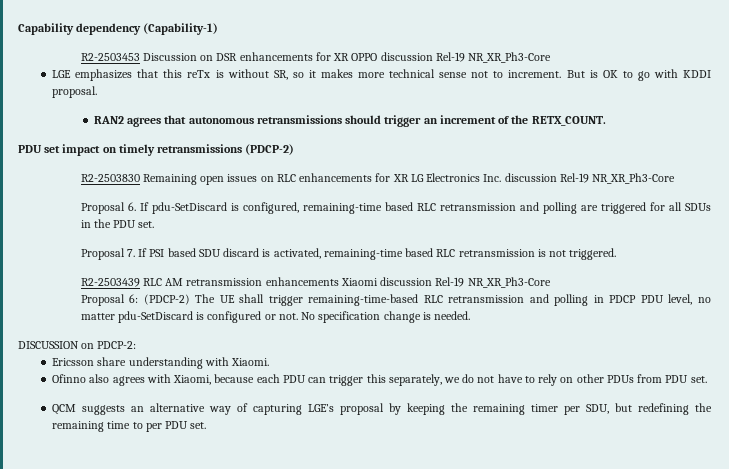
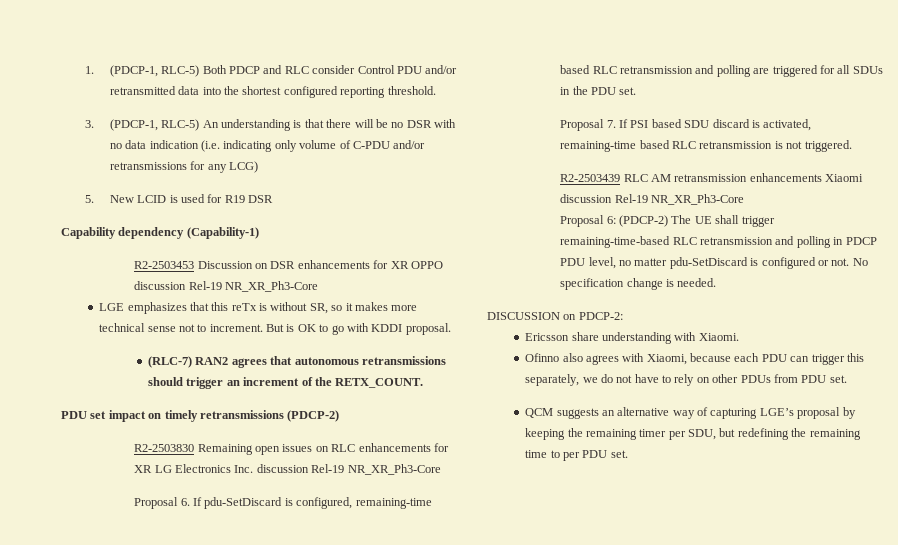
+ 1. (PDCP-1, RLC-5) Both PDCP and RLC consider Control PDU and/or retransmitted data into the shortest configured reporting threshold.
+ 3. (PDCP-1, RLC-5) An understanding is that there will be no DSR with no data indication (i.e. indicating only volume of C-PDU and/or retransmissions for any LCG)
+ 5. New LCID is used for R19 DSR
- RAN2 agrees that autonomous retransmissions should trigger an increment of the RETX_COUNT.
+ (RLC-7) RAN2 agrees that autonomous retransmissions should trigger an increment of the RETX_COUNT.

